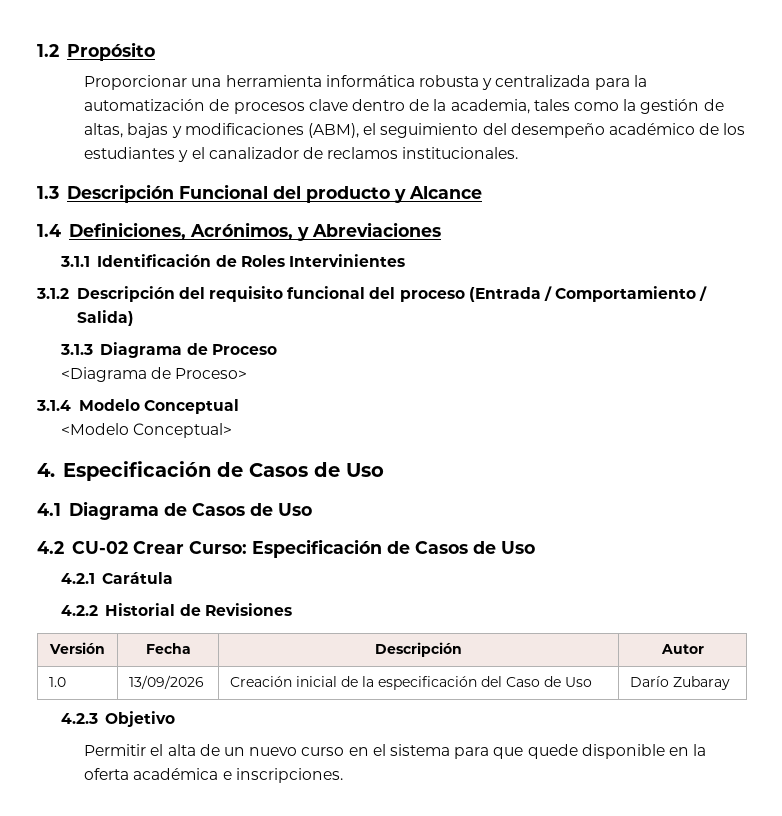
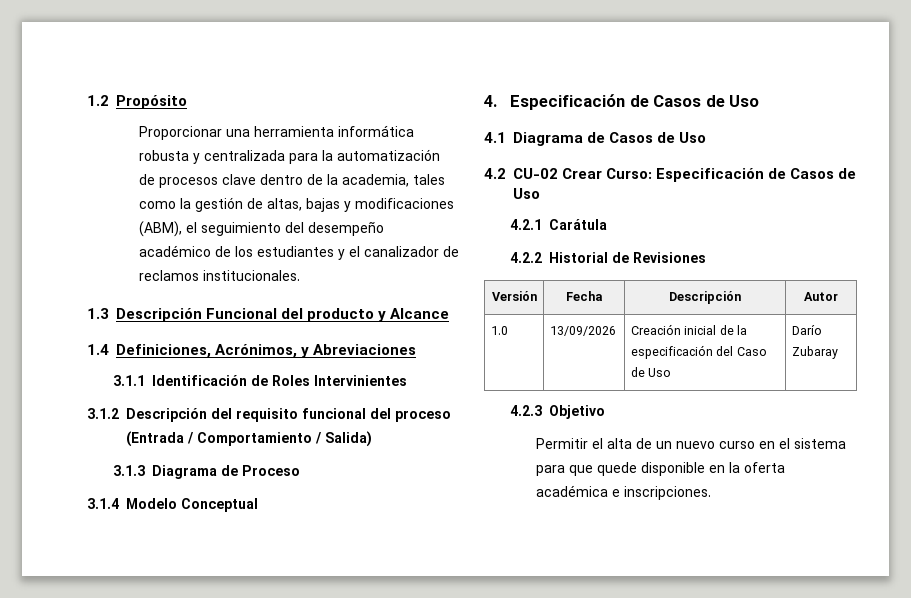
- <Diagrama de Proceso>
- <Modelo Conceptual>

